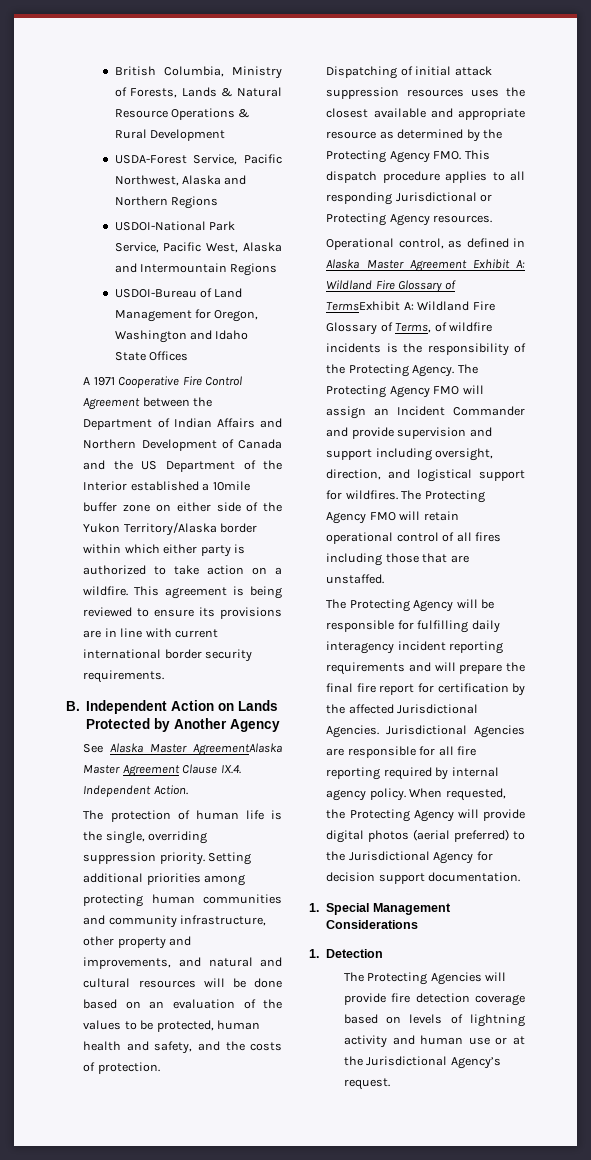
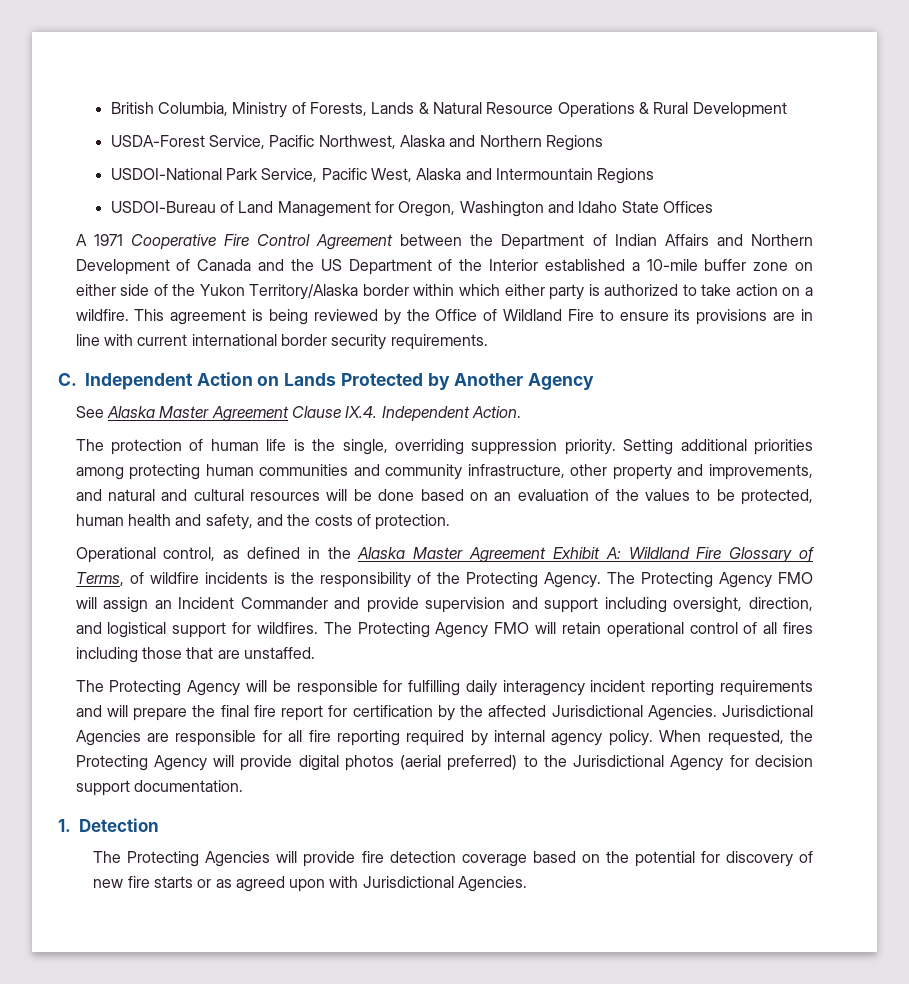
- A 1971 Cooperative Fire Control Agreement between the Department of Indian Affairs and Northern Development of Canada and the US Department of the Interior established a 10mile buffer zone on either side of the Yukon Territory/Alaska border within which either party is authorized to take action on a wildfire.
+ A 1971 Cooperative Fire Control Agreement between the Department of Indian Affairs and Northern Development of Canada and the US Department of the Interior established a 10-mile buffer zone on either side of the Yukon Territory/Alaska border within which either party is authorized to take action on a wildfire.
- This agreement is being reviewed to ensure its provisions are in line with current international border security requirements.
+ This agreement is being reviewed by the Office of Wildland Fire to ensure its provisions are in line with current international border security requirements.
- B. Independent Action on Lands Protected by Another Agency
+ C. Independent Action on Lands Protected by Another Agency
- See Alaska Master AgreementAlaska Master Agreement Clause IX.4. Independent Action.
+ See Alaska Master Agreement Clause IX.4. Independent Action.
- Dispatching of initial attack suppression resources uses the closest available and appropriate resource as determined by the Protecting Agency FMO. This dispatch procedure applies to all responding Jurisdictional or Protecting Agency resources.
- Operational control, as defined in Alaska Master Agreement Exhibit A: Wildland Fire Glossary of TermsExhibit A: Wildland Fire Glossary of Terms, of wildfire incidents is the responsibility of the Protecting Agency.
+ Operational control, as defined in the Alaska Master Agreement Exhibit A: Wildland Fire Glossary of Terms, of wildfire incidents is the responsibility of the Protecting Agency.
- 1. Special Management Considerations
- The Protecting Agencies will provide fire detection coverage based on levels of lightning activity and human use or at the Jurisdictional Agency’s request.
+ The Protecting Agencies will provide fire detection coverage based on the potential for discovery of new fire starts or as agreed upon with Jurisdictional Agencies.

